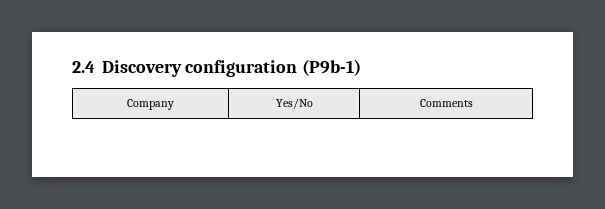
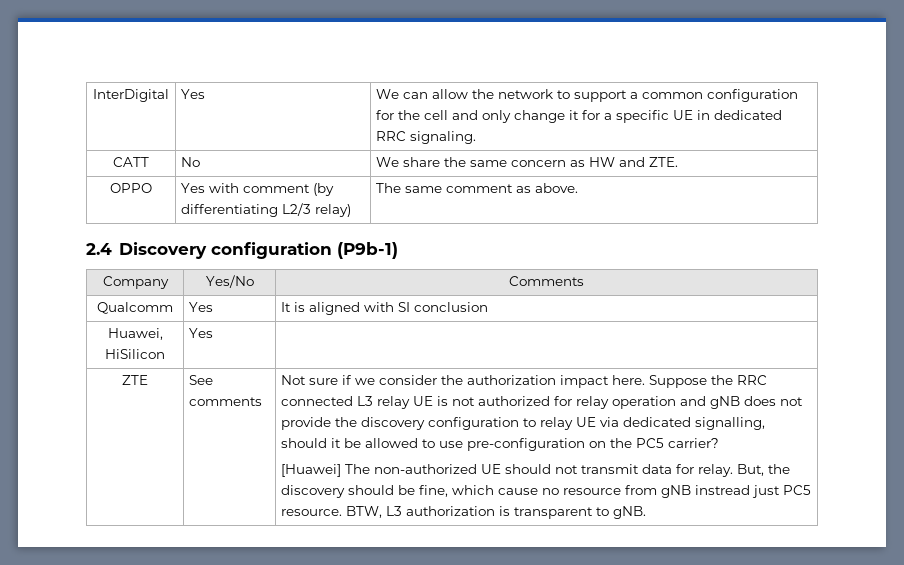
+ InterDigital | Yes | We can allow the network to support a common configuration for the cell and only change it for a specific UE in dedicated RRC signaling.
+ CATT | No | We share the same concern as HW and ZTE.
+ OPPO | Yes with comment (by differentiating L2/3 relay) | The same comment as above.
+ Qualcomm | Yes | It is aligned with SI conclusion
+ Huawei, HiSilicon | Yes |
+ ZTE | See comments | Not sure if we consider the authorization impact here. Suppose the RRC connected L3 relay UE is not authorized for relay operation and gNB does not provide the discovery configuration to relay UE via dedicated signalling, should it be allowed to use pre-configuration on the PC5 carrier?
+ [Huawei] The non-authorized UE should not transmit data for relay. But, the discovery should be fine, which cause no resource from gNB instread just PC5 resource. BTW, L3 authorization is transparent to gNB.

